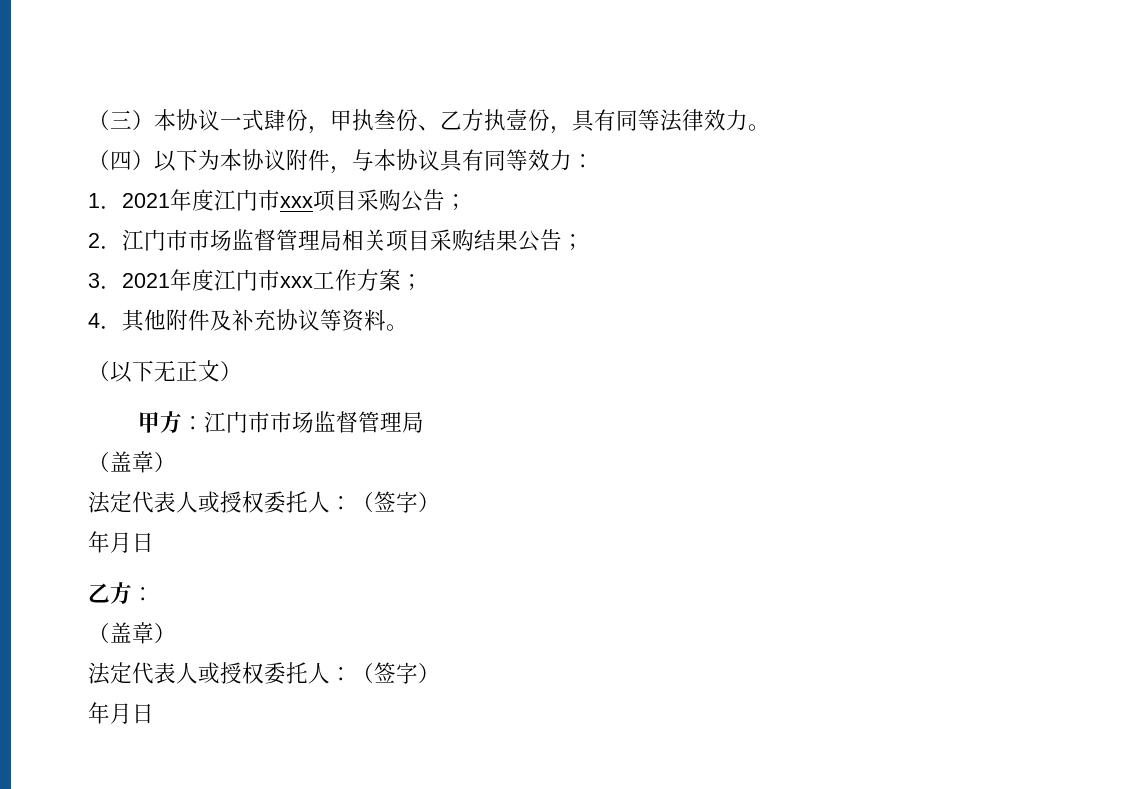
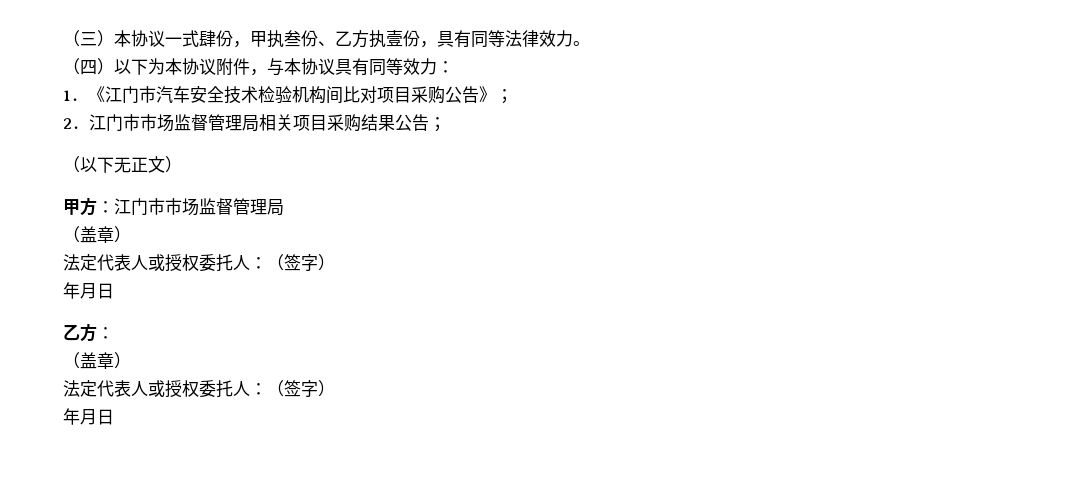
- 1．2021年度江门市xxx项目采购公告；
+ 1．《江门市汽车安全技术检验机构间比对项目采购公告》；
- 3．2021年度江门市xxx工作方案；
- 4．其他附件及补充协议等资料。

